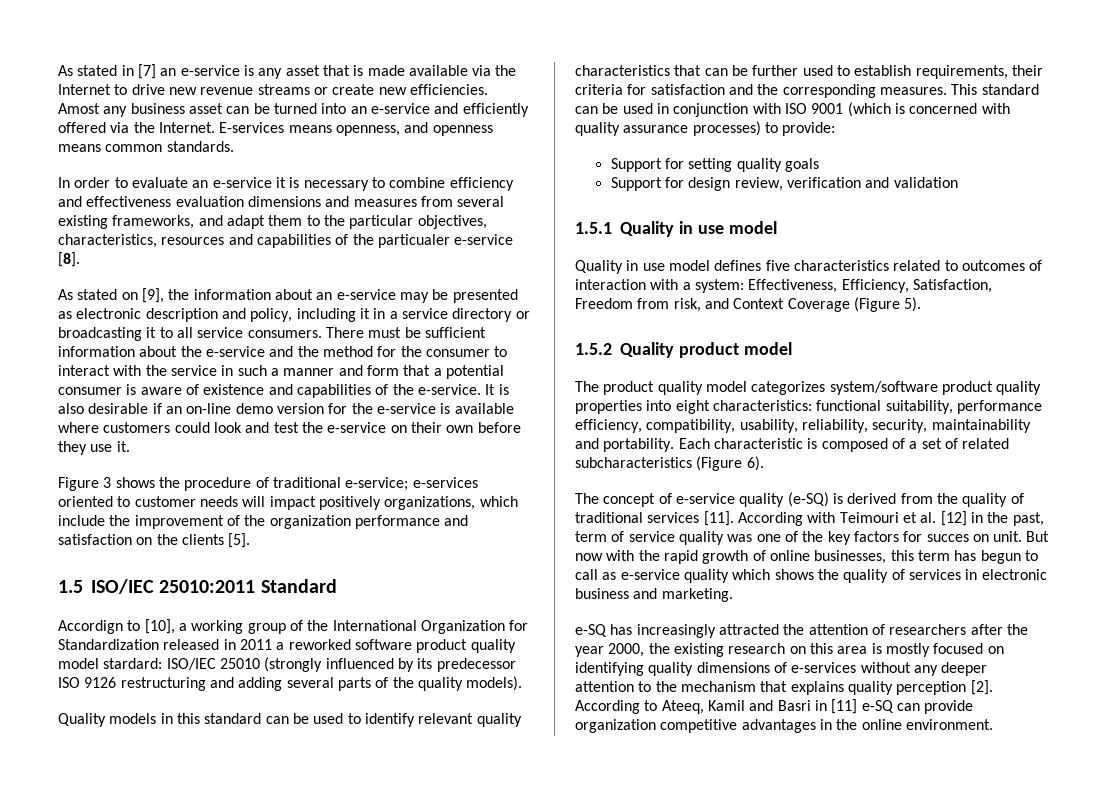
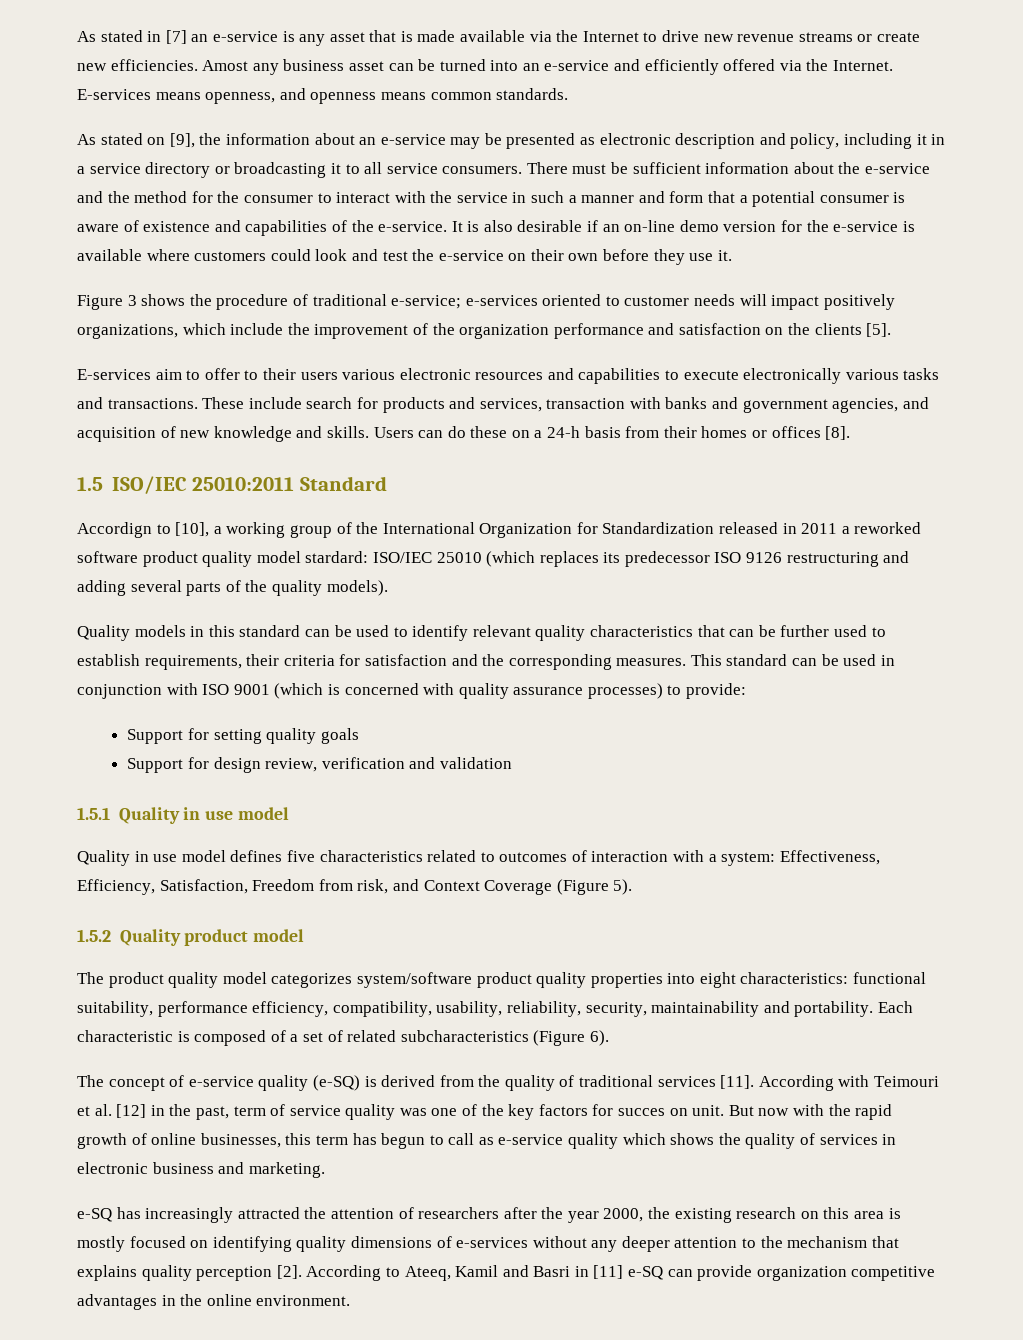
- In order to evaluate an e-service it is necessary to combine efficiency and effectiveness evaluation dimensions and measures from several existing frameworks, and adapt them to the particular objectives, characteristics, resources and capabilities of the particualer e-service [8].
+ E-services aim to offer to their users various electronic resources and capabilities to execute electronically various tasks and transactions. These include search for products and services, transaction with banks and government agencies, and acquisition of new knowledge and skills. Users can do these on a 24-h basis from their homes or offices [8].
- Accordign to [10], a working group of the International Organization for Standardization released in 2011 a reworked software product quality model stardard: ISO/IEC 25010 (strongly influenced by its predecessor ISO 9126 restructuring and adding several parts of the quality models).
+ Accordign to [10], a working group of the International Organization for Standardization released in 2011 a reworked software product quality model stardard: ISO/IEC 25010 (which replaces its predecessor ISO 9126 restructuring and adding several parts of the quality models).

